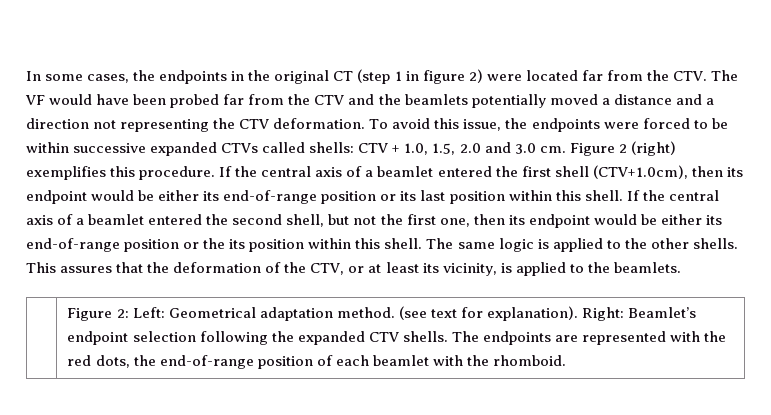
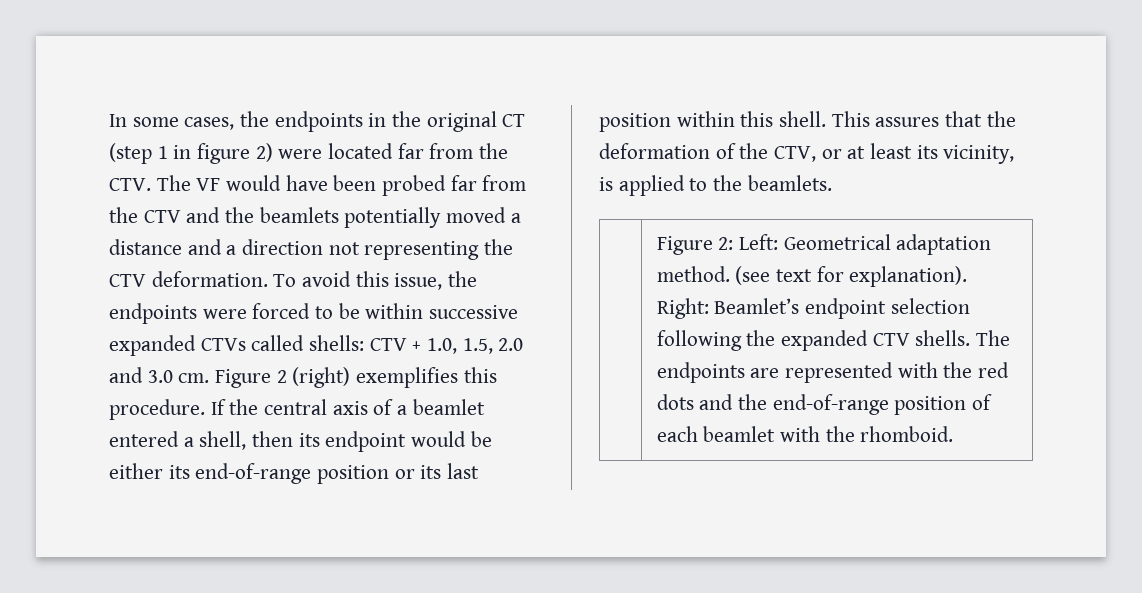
- If the central axis of a beamlet entered the first shell (CTV+1.0cm), then its endpoint would be either its end-of-range position or its last position within this shell.
+ If the central axis of a beamlet entered a shell, then its endpoint would be either its end-of-range position or its last position within this shell.
- If the central axis of a beamlet entered the second shell, but not the first one, then its endpoint would be either its end-of-range position or the its position within this shell. The same logic is applied to the other shells.
- | Figure 2: Left: Geometrical adaptation method. (see text for explanation). Right: Beamlet’s endpoint selection following the expanded CTV shells. The endpoints are represented with the red dots, the end-of-range position of each beamlet with the rhomboid.
+ | Figure 2: Left: Geometrical adaptation method. (see text for explanation). Right: Beamlet’s endpoint selection following the expanded CTV shells. The endpoints are represented with the red dots and the end-of-range position of each beamlet with the rhomboid.

